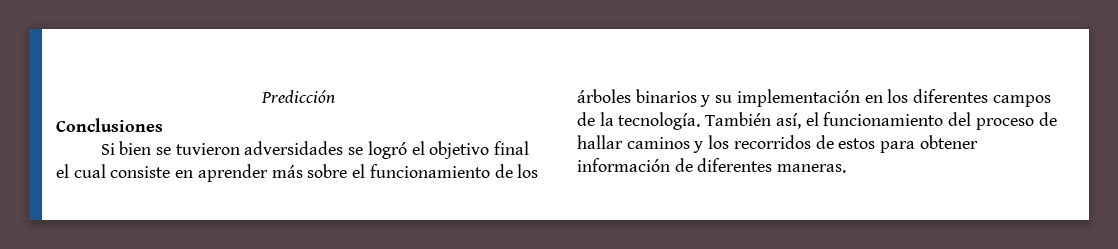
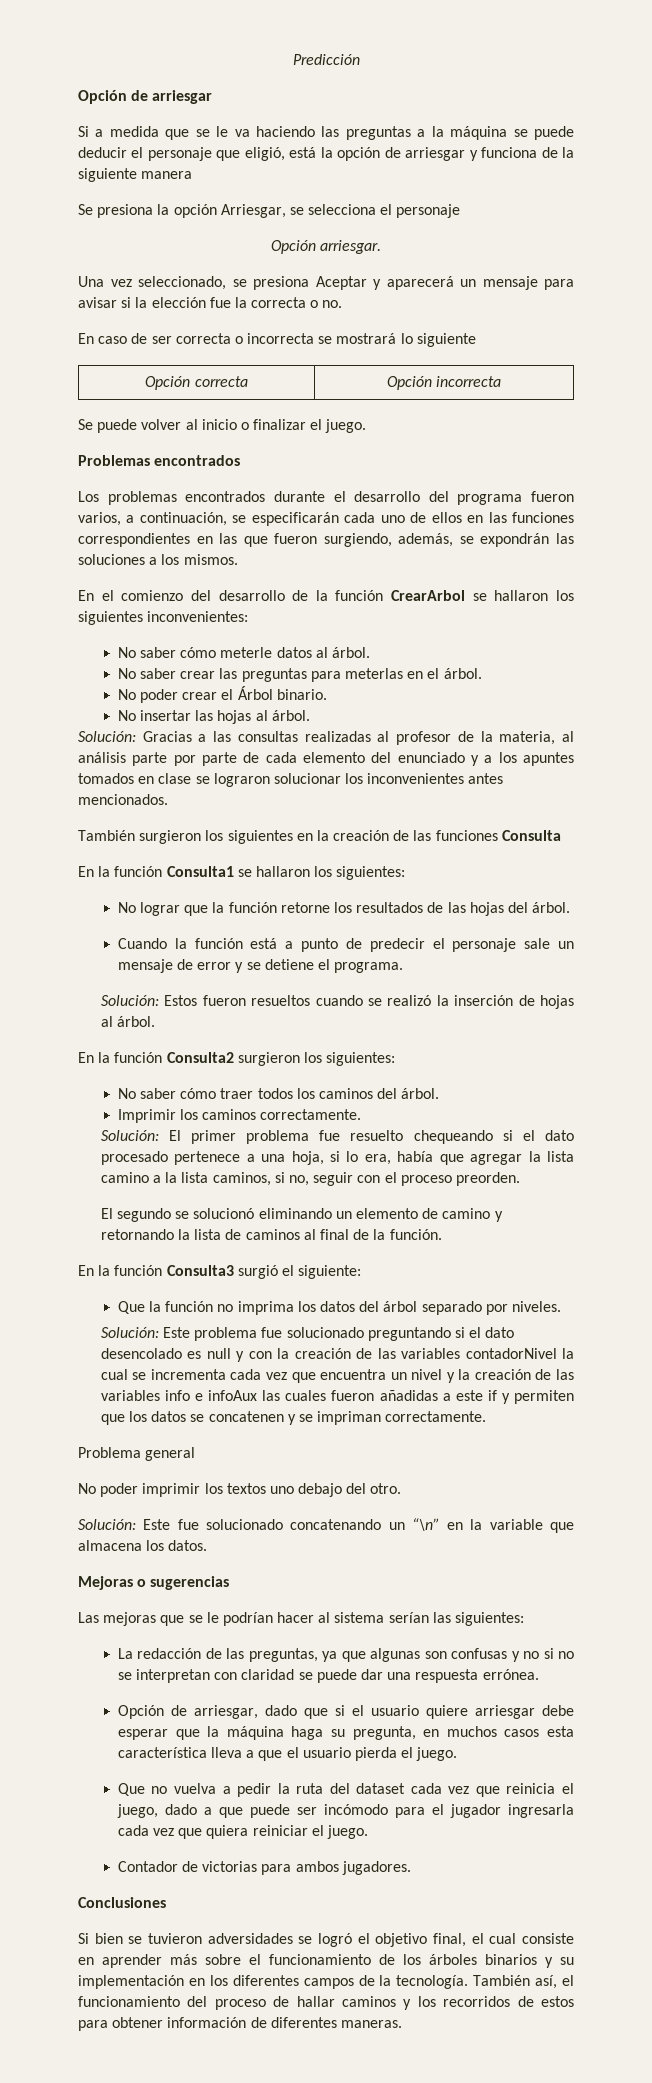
+ Opción de arriesgar
+ Si a medida que se le va haciendo las preguntas a la máquina se puede deducir el personaje que eligió, está la opción de arriesgar y funciona de la siguiente manera
+ Se presiona la opción Arriesgar, se selecciona el personaje
+ Opción arriesgar.
+ Una vez seleccionado, se presiona Aceptar y aparecerá un mensaje para avisar si la elección fue la correcta o no.
+ En caso de ser correcta o incorrecta se mostrará lo siguiente
+ Opción correcta | Opción incorrecta
+ Se puede volver al inicio o finalizar el juego.
+ Problemas encontrados
+ Los problemas encontrados durante el desarrollo del programa fueron varios, a continuación, se especificarán cada uno de ellos en las funciones correspondientes en las que fueron surgiendo, además, se expondrán las soluciones a los mismos.
+ En el comienzo del desarrollo de la función CrearArbol se hallaron los siguientes inconvenientes:
+ No saber cómo meterle datos al árbol.
+ No saber crear las preguntas para meterlas en el árbol.
+ No poder crear el Árbol binario.
+ No insertar las hojas al árbol.
+ Solución: Gracias a las consultas realizadas al profesor de la materia, al análisis parte por parte de cada elemento del enunciado y a los apuntes tomados en clase se lograron solucionar los inconvenientes antes mencionados.
+ También surgieron los siguientes en la creación de las funciones Consulta
+ En la función Consulta1 se hallaron los siguientes:
+ No lograr que la función retorne los resultados de las hojas del árbol.
+ Cuando la función está a punto de predecir el personaje sale un mensaje de error y se detiene el programa.
+ Solución: Estos fueron resueltos cuando se realizó la inserción de hojas al árbol.
+ En la función Consulta2 surgieron los siguientes:
+ No saber cómo traer todos los caminos del árbol.
+ Imprimir los caminos correctamente.
+ Solución: El primer problema fue resuelto chequeando si el dato procesado pertenece a una hoja, si lo era, había que agregar la lista camino a la lista caminos, si no, seguir con el proceso preorden.
+ El segundo se solucionó eliminando un elemento de camino y retornando la lista de caminos al final de la función.
+ En la función Consulta3 surgió el siguiente:
+ Que la función no imprima los datos del árbol separado por niveles.
+ Solución: Este problema fue solucionado preguntando si el dato desencolado es null y con la creación de las variables contadorNivel la cual se incrementa cada vez que encuentra un nivel y la creación de las variables info e infoAux las cuales fueron añadidas a este if y permiten que los datos se concatenen y se impriman correctamente.
+ Problema general
+ No poder imprimir los textos uno debajo del otro.
+ Solución: Este fue solucionado concatenando un “\n” en la variable que almacena los datos.
+ Mejoras o sugerencias
+ Las mejoras que se le podrían hacer al sistema serían las siguientes:
+ La redacción de las preguntas, ya que algunas son confusas y no si no se interpretan con claridad se puede dar una respuesta errónea.
+ Opción de arriesgar, dado que si el usuario quiere arriesgar debe esperar que la máquina haga su pregunta, en muchos casos esta característica lleva a que el usuario pierda el juego.
+ Que no vuelva a pedir la ruta del dataset cada vez que reinicia el juego, dado a que puede ser incómodo para el jugador ingresarla cada vez que quiera reiniciar el juego.
+ Contador de victorias para ambos jugadores.
- Si bien se tuvieron adversidades se logró el objetivo final el cual consiste en aprender más sobre el funcionamiento de los árboles binarios y su implementación en los diferentes campos de la tecnología.
+ Si bien se tuvieron adversidades se logró el objetivo final, el cual consiste en aprender más sobre el funcionamiento de los árboles binarios y su implementación en los diferentes campos de la tecnología.

